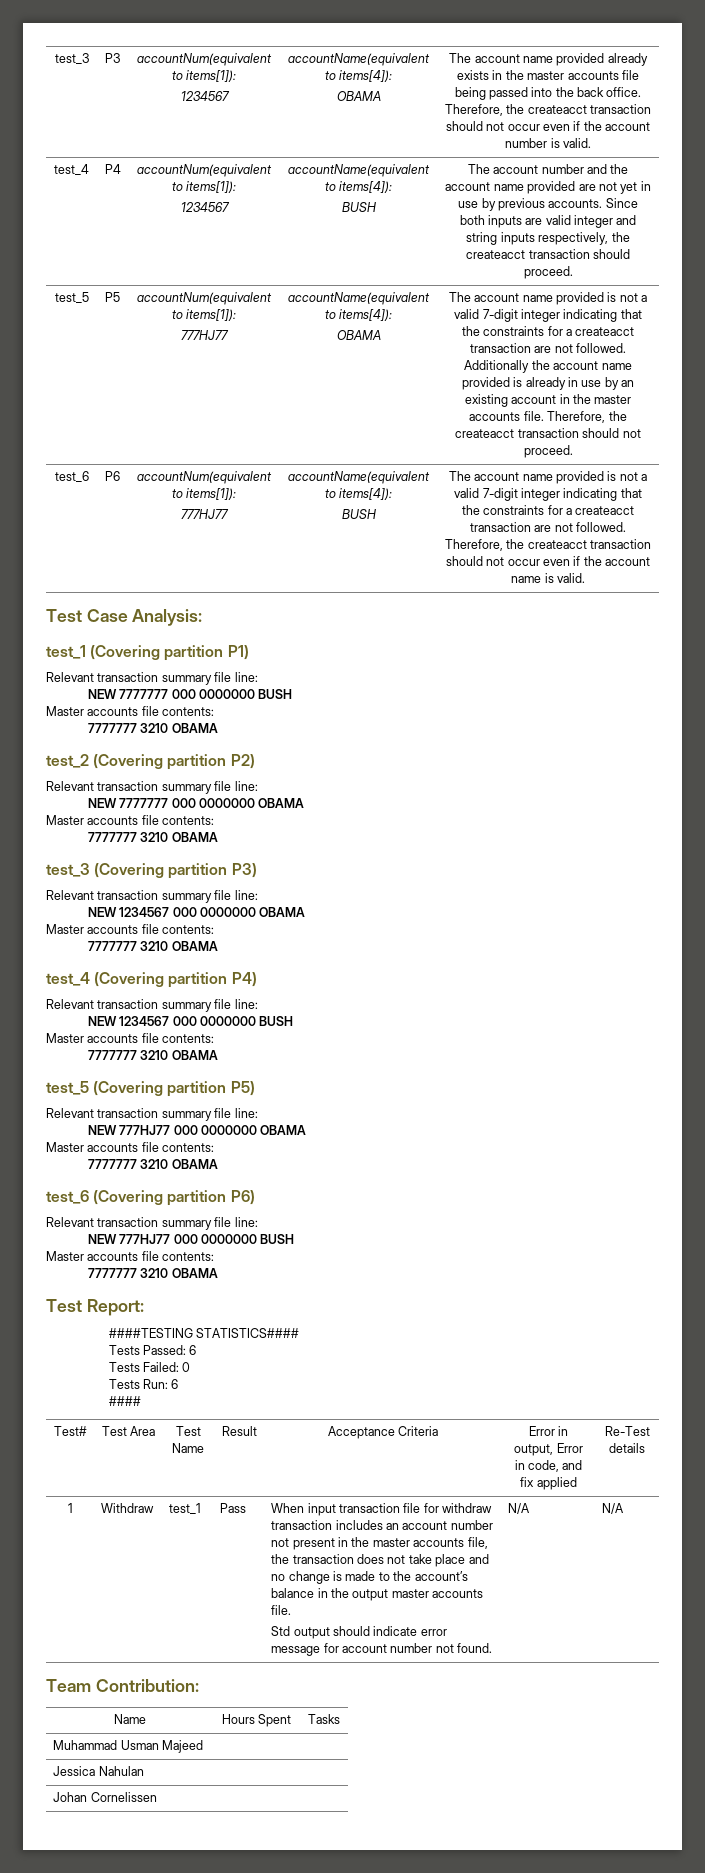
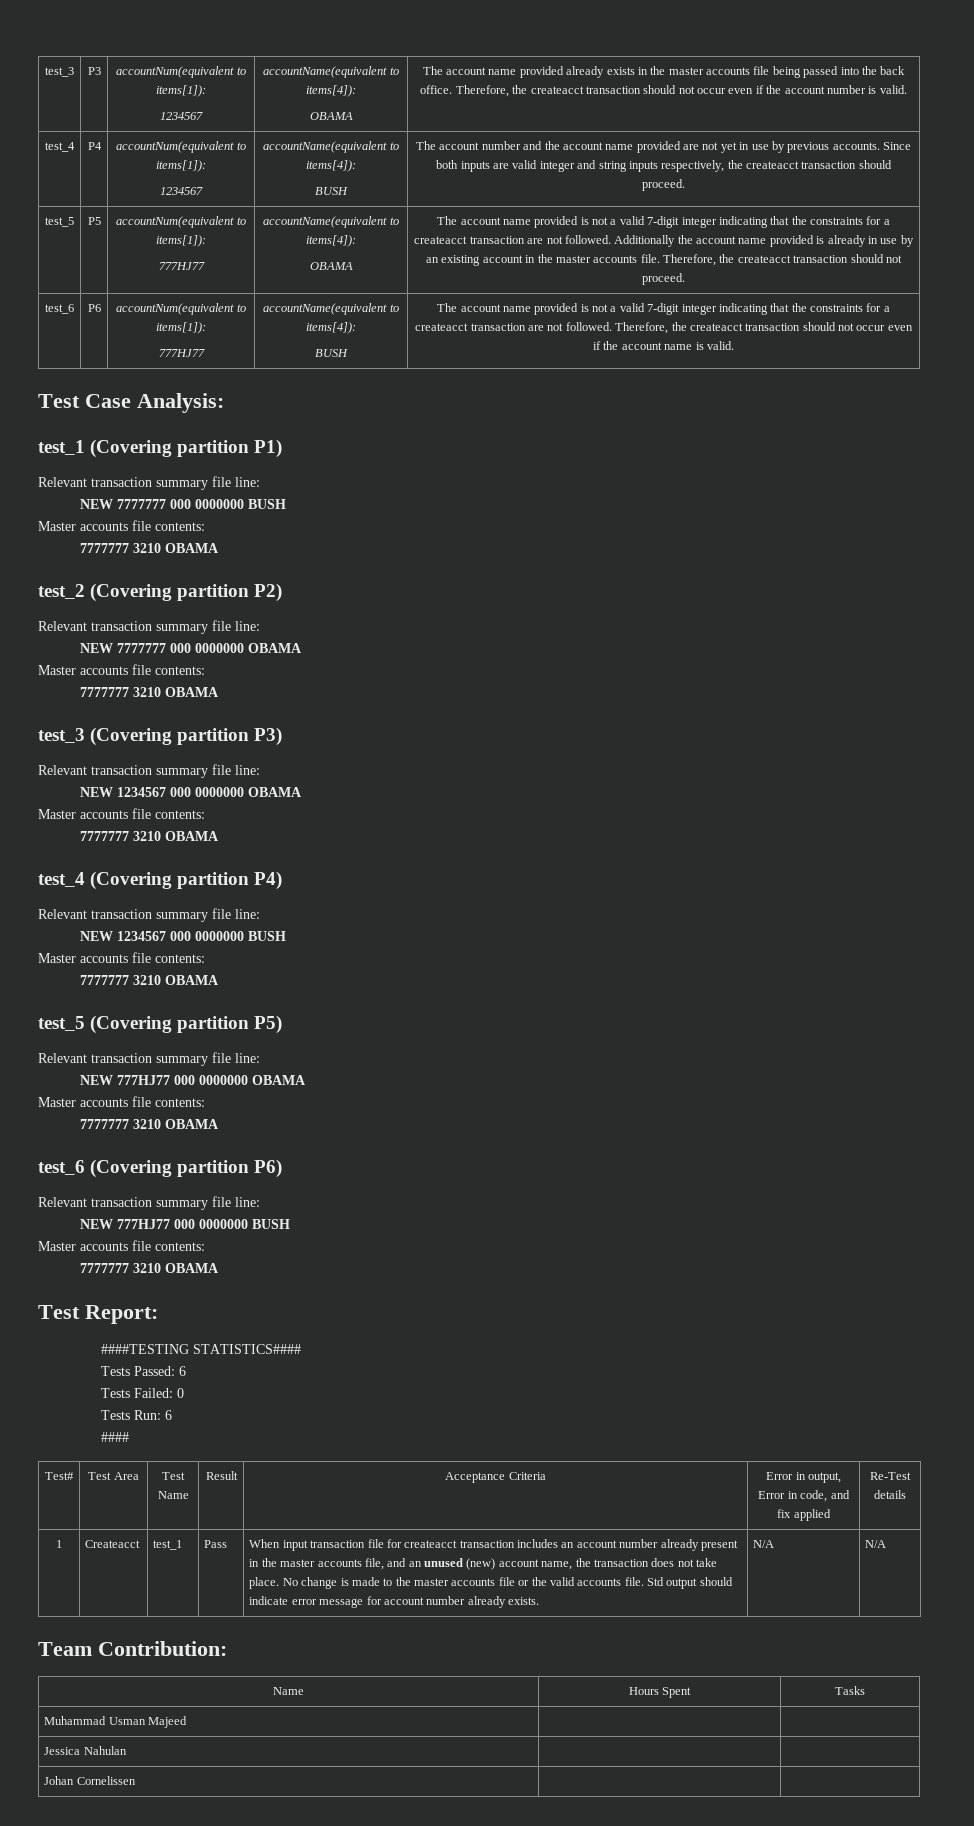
- Withdraw
+ Createacct
- When input transaction file for withdraw transaction includes an account number not present in the master accounts file, the transaction does not take place and no change is made to the account’s balance in the output master accounts file.
- Std output should indicate error message for account number not found.
+ When input transaction file for createacct transaction includes an account number already present in the master accounts file, and an unused (new) account name, the transaction does not take place. No change is made to the master accounts file or the valid accounts file. Std output should indicate error message for account number already exists.

